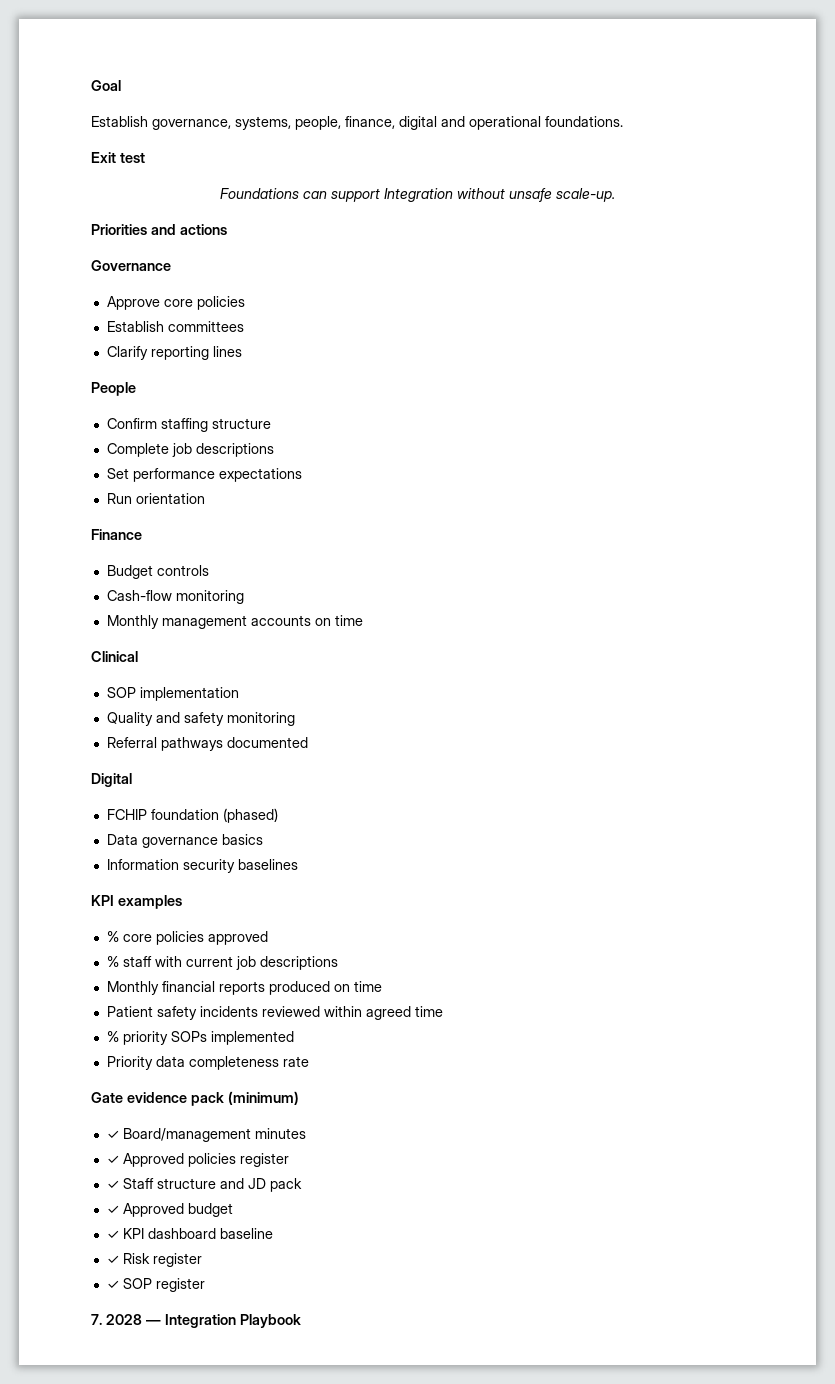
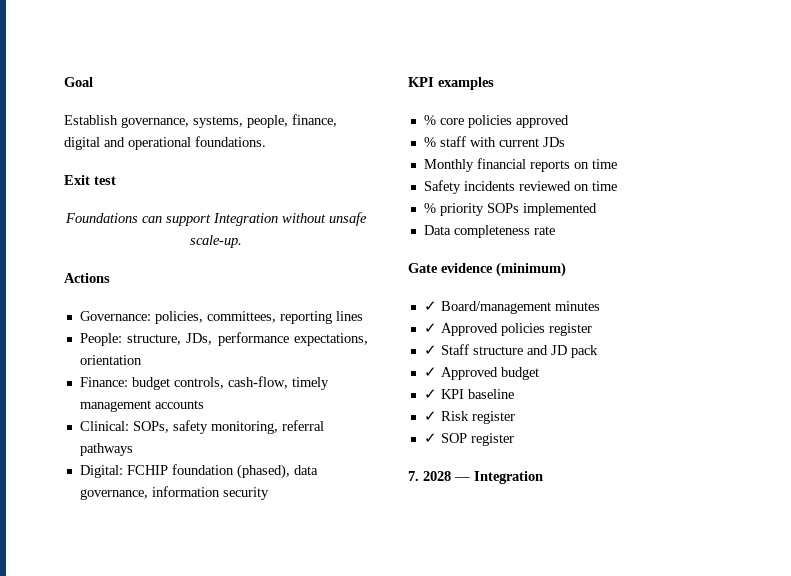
- Priorities and actions
- Governance
- Approve core policies
- Establish committees
- Clarify reporting lines
- People
- Confirm staffing structure
- Complete job descriptions
- Set performance expectations
- Run orientation
- Finance
- Budget controls
- Cash-flow monitoring
- Monthly management accounts on time
- Clinical
- SOP implementation
- Quality and safety monitoring
- Referral pathways documented
- Digital
- FCHIP foundation (phased)
- Data governance basics
- Information security baselines
+ Actions
+ Governance: policies, committees, reporting lines
+ People: structure, JDs, performance expectations, orientation
+ Finance: budget controls, cash-flow, timely management accounts
+ Clinical: SOPs, safety monitoring, referral pathways
+ Digital: FCHIP foundation (phased), data governance, information security
- % staff with current job descriptions
+ % staff with current JDs
- Monthly financial reports produced on time
- Patient safety incidents reviewed within agreed time
+ Monthly financial reports on time
+ Safety incidents reviewed on time
- Priority data completeness rate
+ Data completeness rate
- Gate evidence pack (minimum)
+ Gate evidence (minimum)
- ✓ KPI dashboard baseline
+ ✓ KPI baseline
- 7. 2028 — Integration Playbook
+ 7. 2028 — Integration

